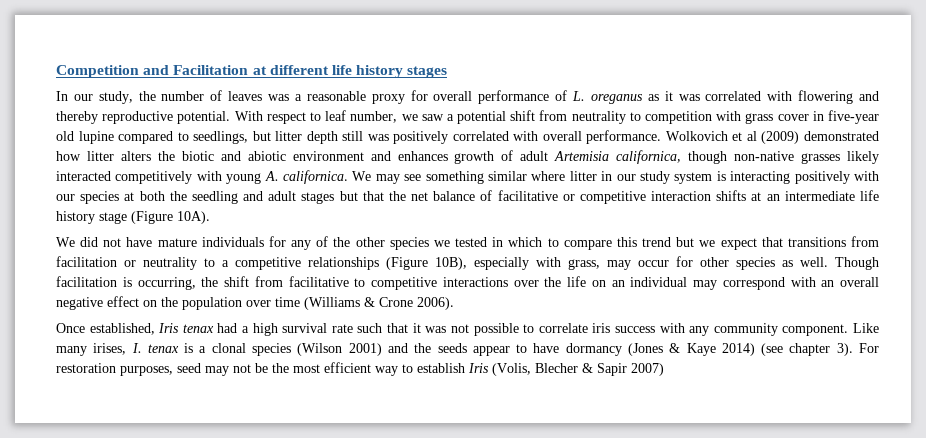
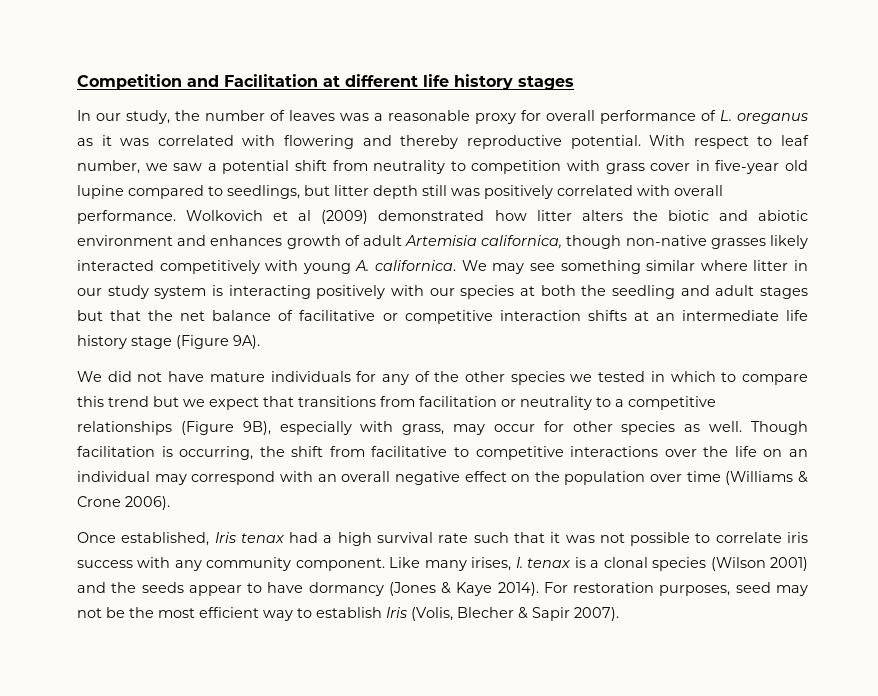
- We may see something similar where litter in our study system is interacting positively with our species at both the seedling and adult stages but that the net balance of facilitative or competitive interaction shifts at an intermediate life history stage (Figure 10A).
+ We may see something similar where litter in our study system is interacting positively with our species at both the seedling and adult stages but that the net balance of facilitative or competitive interaction shifts at an intermediate life history stage (Figure 9A).
- We did not have mature individuals for any of the other species we tested in which to compare this trend but we expect that transitions from facilitation or neutrality to a competitive relationships (Figure 10B), especially with grass, may occur for other species as well.
+ We did not have mature individuals for any of the other species we tested in which to compare this trend but we expect that transitions from facilitation or neutrality to a competitive relationships (Figure 9B), especially with grass, may occur for other species as well.
- Like many irises, I. tenax is a clonal species (Wilson 2001) and the seeds appear to have dormancy (Jones & Kaye 2014) (see chapter 3).
+ Like many irises, I. tenax is a clonal species (Wilson 2001) and the seeds appear to have dormancy (Jones & Kaye 2014).
- For restoration purposes, seed may not be the most efficient way to establish Iris (Volis, Blecher & Sapir 2007)
+ For restoration purposes, seed may not be the most efficient way to establish Iris (Volis, Blecher & Sapir 2007).

